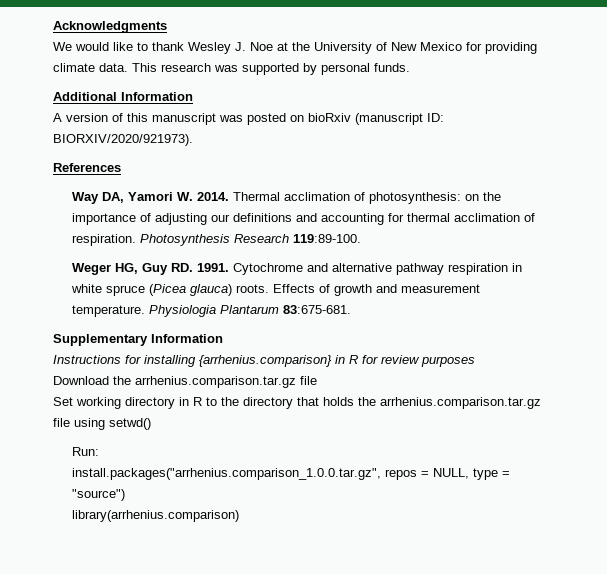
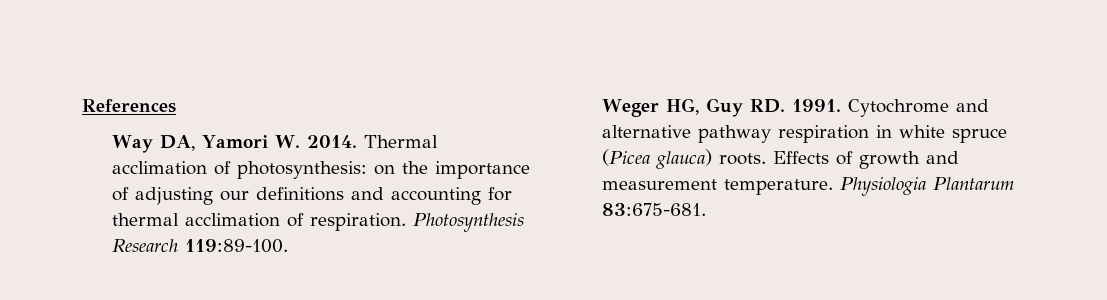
- Acknowledgments
- We would like to thank Wesley J. Noe at the University of New Mexico for providing climate data. This research was supported by personal funds.
- Additional Information
- A version of this manuscript was posted on bioRxiv (manuscript ID: BIORXIV/2020/921973).
- Supplementary Information
- Instructions for installing {arrhenius.comparison} in R for review purposes
- Download the arrhenius.comparison.tar.gz file
- Set working directory in R to the directory that holds the arrhenius.comparison.tar.gz file using setwd()
- Run:
- install.packages("arrhenius.comparison_1.0.0.tar.gz", repos = NULL, type = "source")
- library(arrhenius.comparison)

